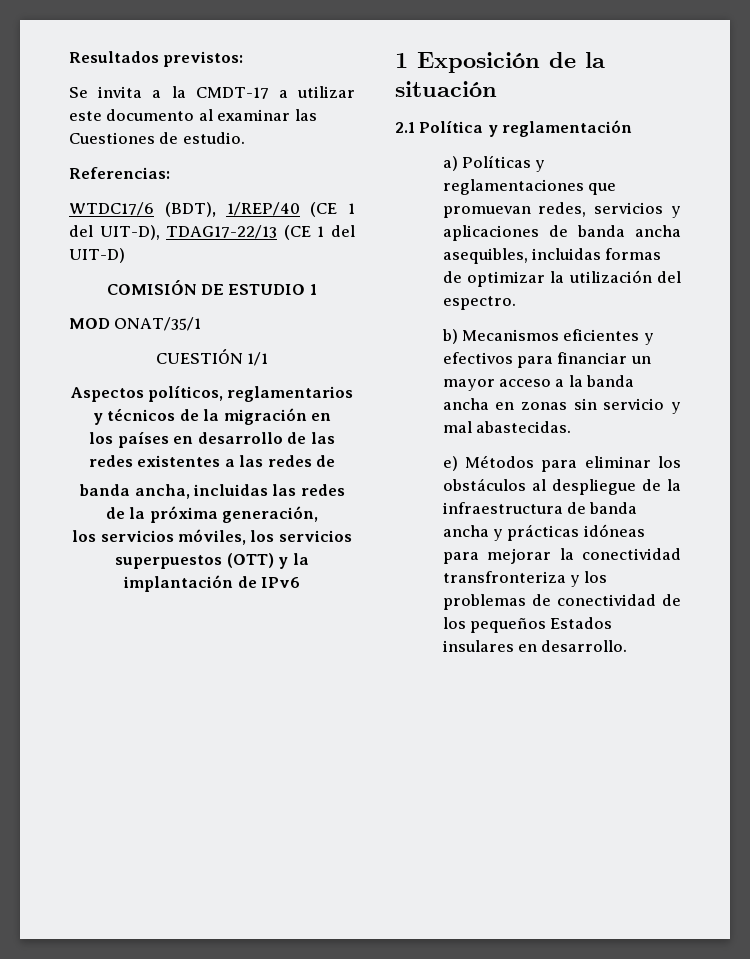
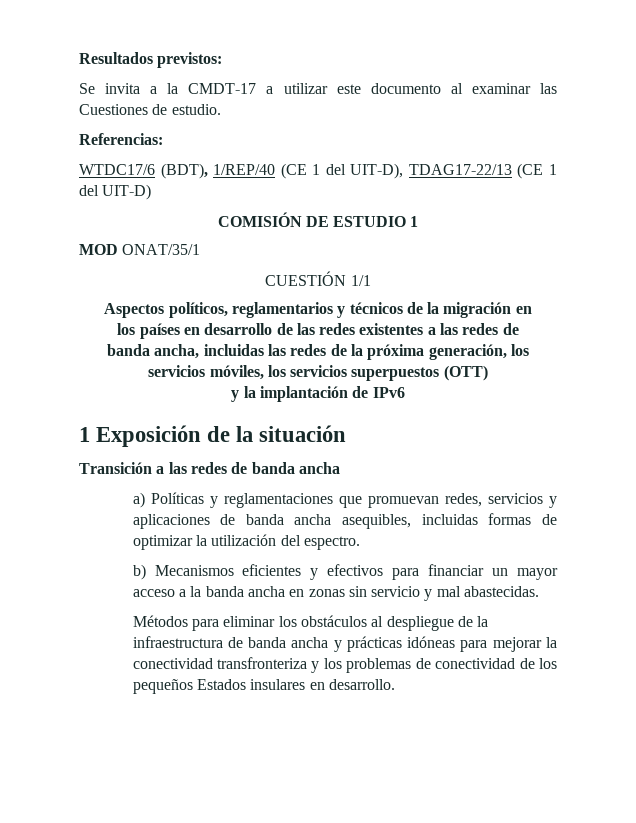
- banda ancha, incluidas las redes de la próxima generación,
- los servicios móviles, los servicios superpuestos (OTT) y la implantación de IPv6
+ banda ancha, incluidas las redes de la próxima generación, los servicios móviles, los servicios superpuestos (OTT)
+ y la implantación de IPv6
- 2.1 Política y reglamentación
+ Transición a las redes de banda ancha
- e) Métodos para eliminar los obstáculos al despliegue de la infraestructura de banda ancha y prácticas idóneas para mejorar la conectividad transfronteriza y los problemas de conectividad de los pequeños Estados insulares en desarrollo.
+ Métodos para eliminar los obstáculos al despliegue de la infraestructura de banda ancha y prácticas idóneas para mejorar la conectividad transfronteriza y los problemas de conectividad de los pequeños Estados insulares en desarrollo.

